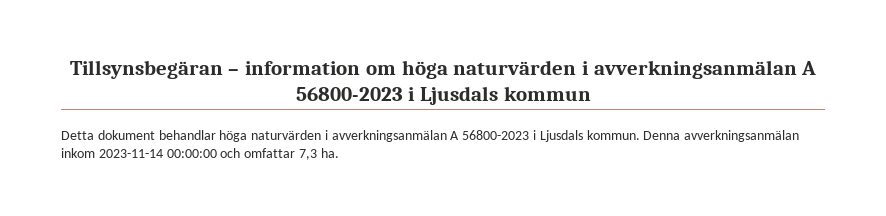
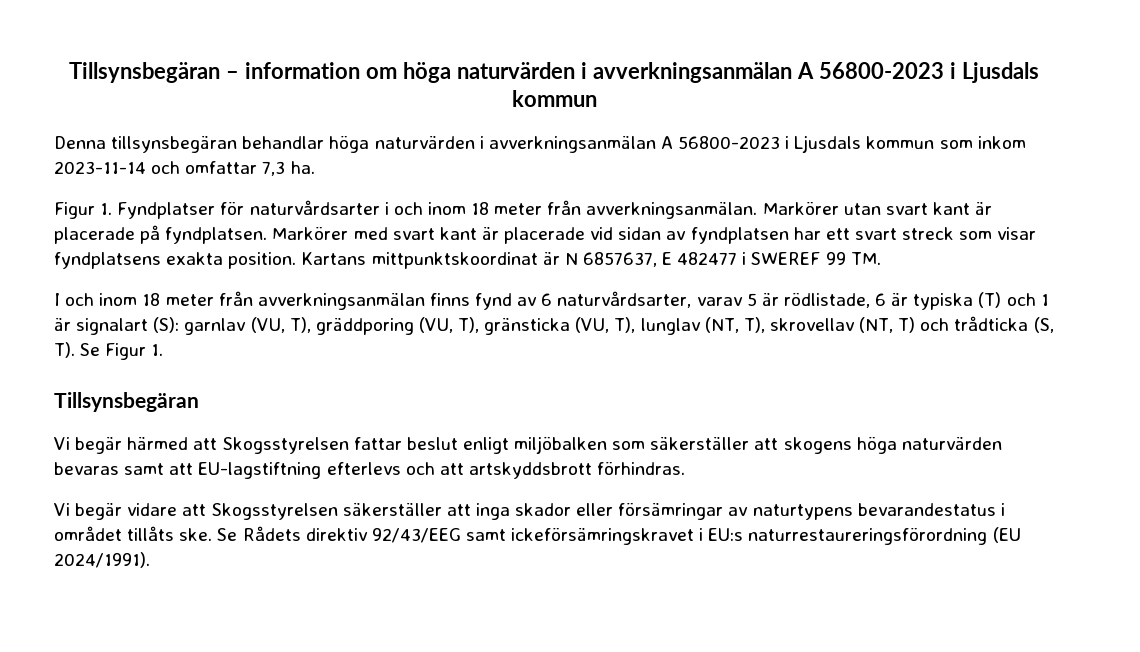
- Detta dokument behandlar höga naturvärden i avverkningsanmälan A 56800-2023 i Ljusdals kommun. Denna avverkningsanmälan inkom 2023-11-14 00:00:00 och omfattar 7,3 ha.
+ Denna tillsynsbegäran behandlar höga naturvärden i avverkningsanmälan A 56800-2023 i Ljusdals kommun som inkom 2023-11-14 och omfattar 7,3 ha.
+ Figur 1. Fyndplatser för naturvårdsarter i och inom 18 meter från avverkningsanmälan. Markörer utan svart kant är placerade på fyndplatsen. Markörer med svart kant är placerade vid sidan av fyndplatsen har ett svart streck som visar fyndplatsens exakta position. Kartans mittpunktskoordinat är N 6857637, E 482477 i SWEREF 99 TM.
+ I och inom 18 meter från avverkningsanmälan finns fynd av 6 naturvårdsarter, varav 5 är rödlistade, 6 är typiska (T) och 1 är signalart (S): garnlav (VU, T), gräddporing (VU, T), gränsticka (VU, T), lunglav (NT, T), skrovellav (NT, T) och trådticka (S, T). Se Figur 1.
+ Tillsynsbegäran
+ Vi begär härmed att Skogsstyrelsen fattar beslut enligt miljöbalken som säkerställer att skogens höga naturvärden bevaras samt att EU-lagstiftning efterlevs och att artskyddsbrott förhindras.
+ Vi begär vidare att Skogsstyrelsen säkerställer att inga skador eller försämringar av naturtypens bevarandestatus i området tillåts ske. Se Rådets direktiv 92/43/EEG samt ickeförsämringskravet i EU:s naturrestaureringsförordning (EU 2024/1991).

